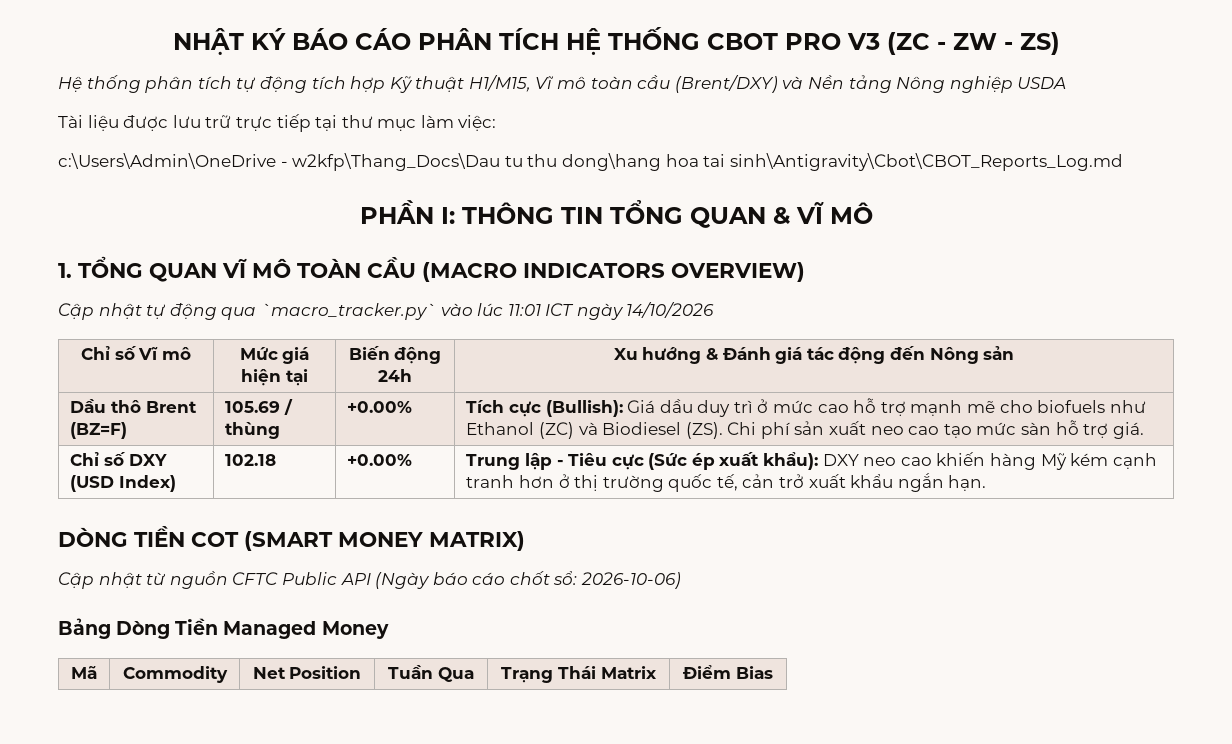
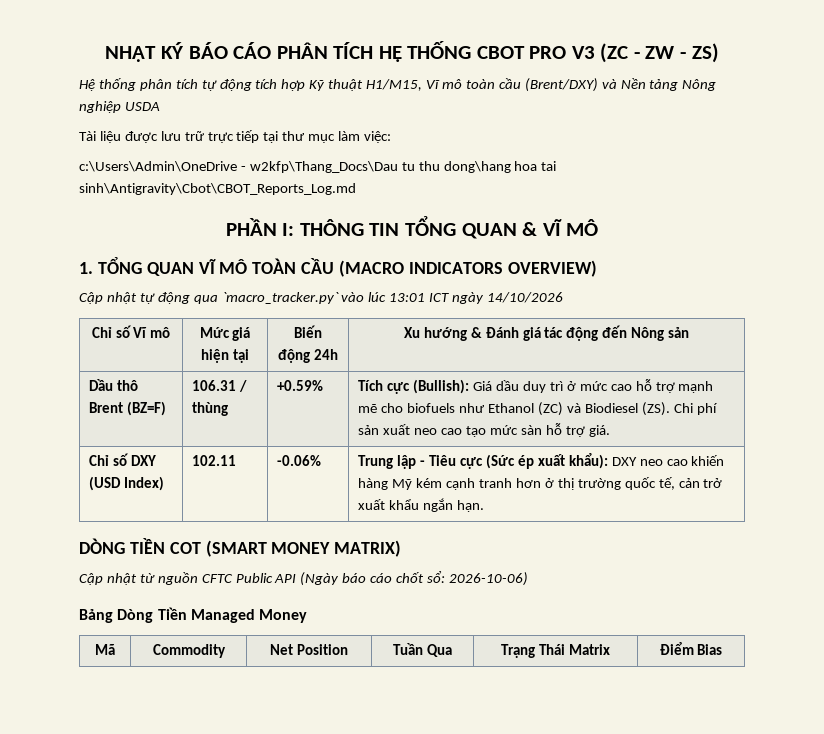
- Cập nhật tự động qua `macro_tracker.py` vào lúc 11:01 ICT ngày 14/10/2026
+ Cập nhật tự động qua `macro_tracker.py` vào lúc 13:01 ICT ngày 14/10/2026
- 105.69 / thùng | +0.00%
+ 106.31 / thùng | +0.59%
- Chỉ số DXY (USD Index) | 102.18 | +0.00% | Trung lập - Tiêu cực (Sức ép xuất khẩu): DXY neo cao khiến hàng Mỹ kém cạnh tranh hơn ở thị trường quốc tế, cản trở xuất khẩu ngắn hạn.
+ Chỉ số DXY (USD Index) | 102.11 | -0.06% | Trung lập - Tiêu cực (Sức ép xuất khẩu): DXY neo cao khiến hàng Mỹ kém cạnh tranh hơn ở thị trường quốc tế, cản trở xuất khẩu ngắn hạn.

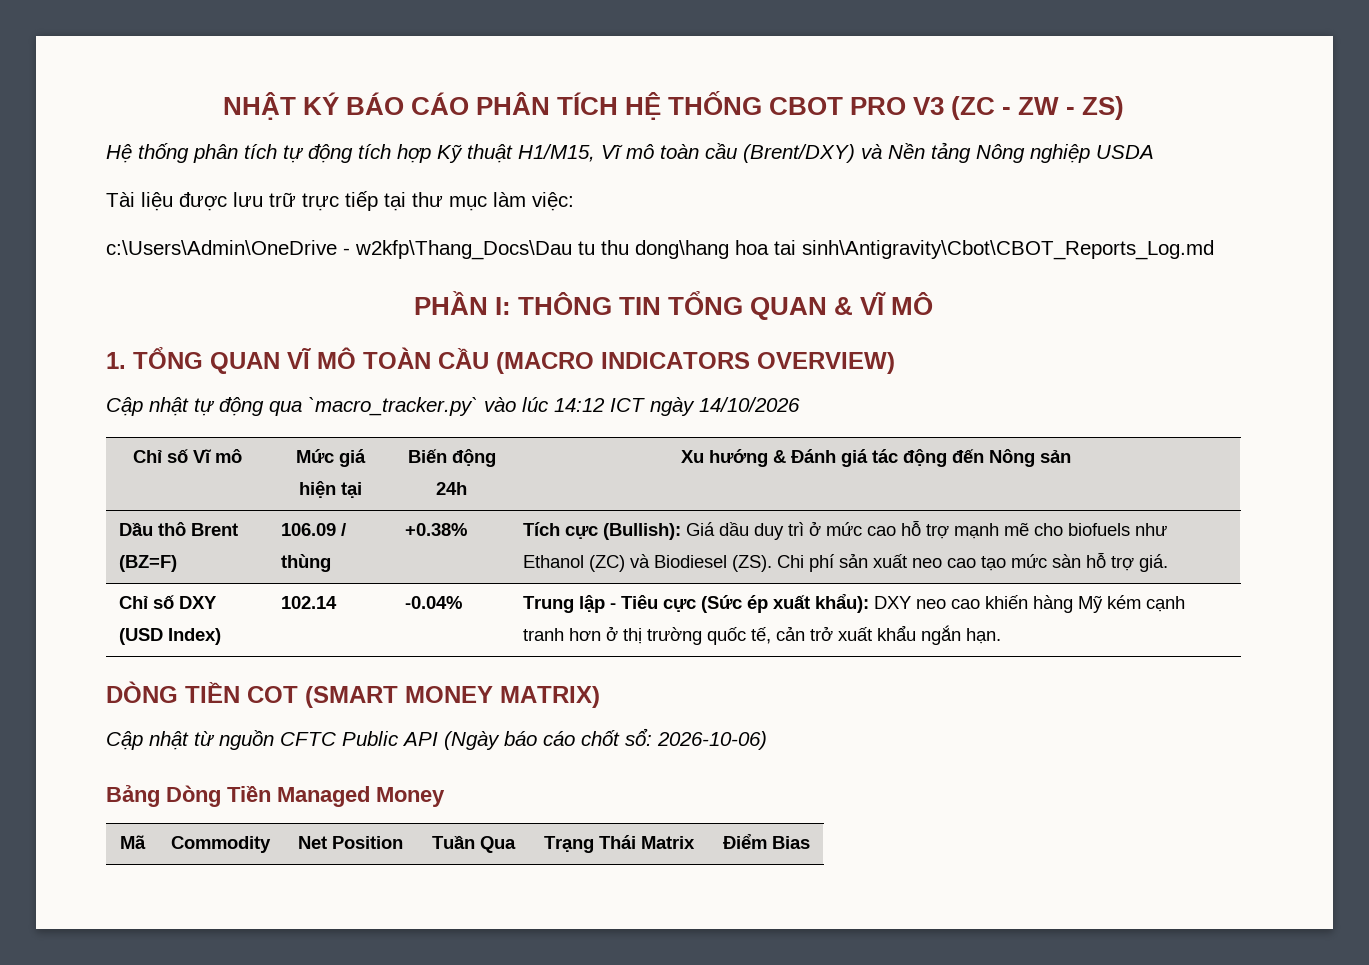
- Cập nhật tự động qua `macro_tracker.py` vào lúc 13:01 ICT ngày 14/10/2026
+ Cập nhật tự động qua `macro_tracker.py` vào lúc 14:12 ICT ngày 14/10/2026
- 106.31 / thùng
+ 106.09 / thùng
- +0.59%
+ +0.38%
- Chỉ số DXY (USD Index) | 102.11 | -0.06% | Trung lập - Tiêu cực (Sức ép xuất khẩu): DXY neo cao khiến hàng Mỹ kém cạnh tranh hơn ở thị trường quốc tế, cản trở xuất khẩu ngắn hạn.
+ Chỉ số DXY (USD Index) | 102.14 | -0.04% | Trung lập - Tiêu cực (Sức ép xuất khẩu): DXY neo cao khiến hàng Mỹ kém cạnh tranh hơn ở thị trường quốc tế, cản trở xuất khẩu ngắn hạn.

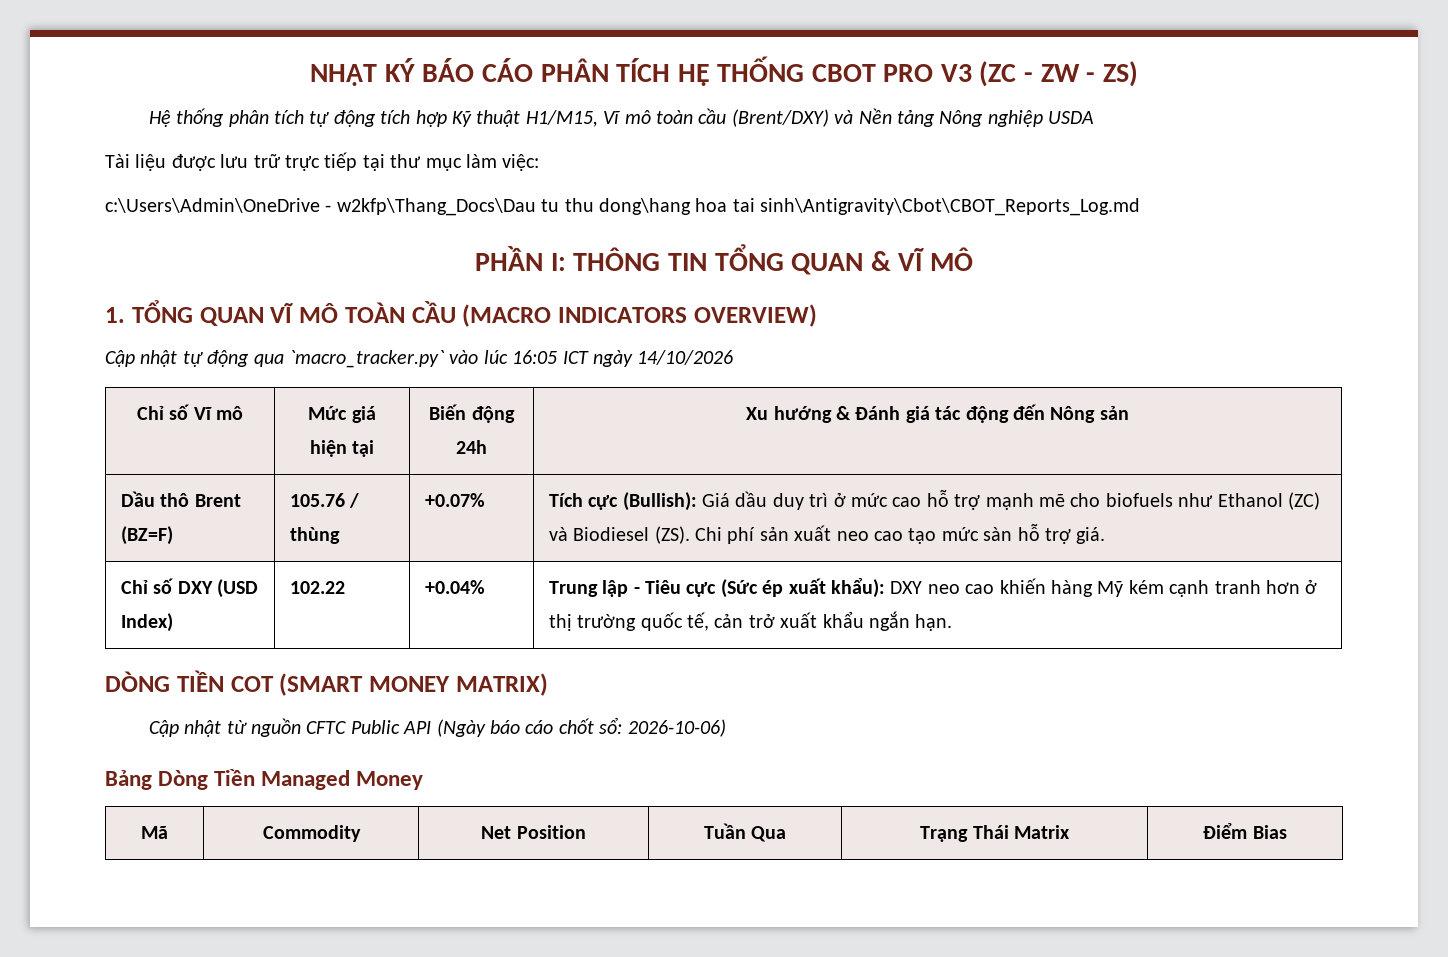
- Cập nhật tự động qua `macro_tracker.py` vào lúc 14:12 ICT ngày 14/10/2026
+ Cập nhật tự động qua `macro_tracker.py` vào lúc 16:05 ICT ngày 14/10/2026
- 106.09 / thùng
+ 105.76 / thùng
- +0.38%
+ +0.07%
- Chỉ số DXY (USD Index) | 102.14 | -0.04% | Trung lập - Tiêu cực (Sức ép xuất khẩu): DXY neo cao khiến hàng Mỹ kém cạnh tranh hơn ở thị trường quốc tế, cản trở xuất khẩu ngắn hạn.
+ Chỉ số DXY (USD Index) | 102.22 | +0.04% | Trung lập - Tiêu cực (Sức ép xuất khẩu): DXY neo cao khiến hàng Mỹ kém cạnh tranh hơn ở thị trường quốc tế, cản trở xuất khẩu ngắn hạn.

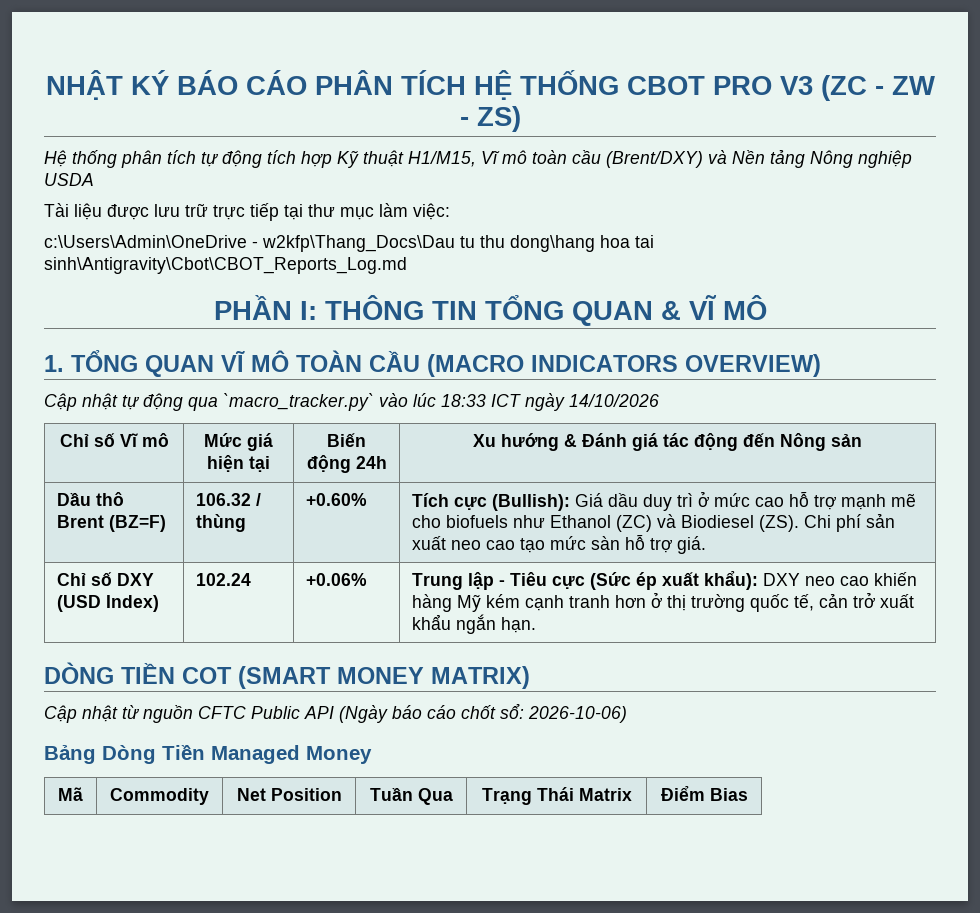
- Cập nhật tự động qua `macro_tracker.py` vào lúc 16:05 ICT ngày 14/10/2026
+ Cập nhật tự động qua `macro_tracker.py` vào lúc 18:33 ICT ngày 14/10/2026
- 105.76 / thùng
+ 106.32 / thùng
- +0.07%
+ +0.60%
- Chỉ số DXY (USD Index) | 102.22 | +0.04% | Trung lập - Tiêu cực (Sức ép xuất khẩu): DXY neo cao khiến hàng Mỹ kém cạnh tranh hơn ở thị trường quốc tế, cản trở xuất khẩu ngắn hạn.
+ Chỉ số DXY (USD Index) | 102.24 | +0.06% | Trung lập - Tiêu cực (Sức ép xuất khẩu): DXY neo cao khiến hàng Mỹ kém cạnh tranh hơn ở thị trường quốc tế, cản trở xuất khẩu ngắn hạn.

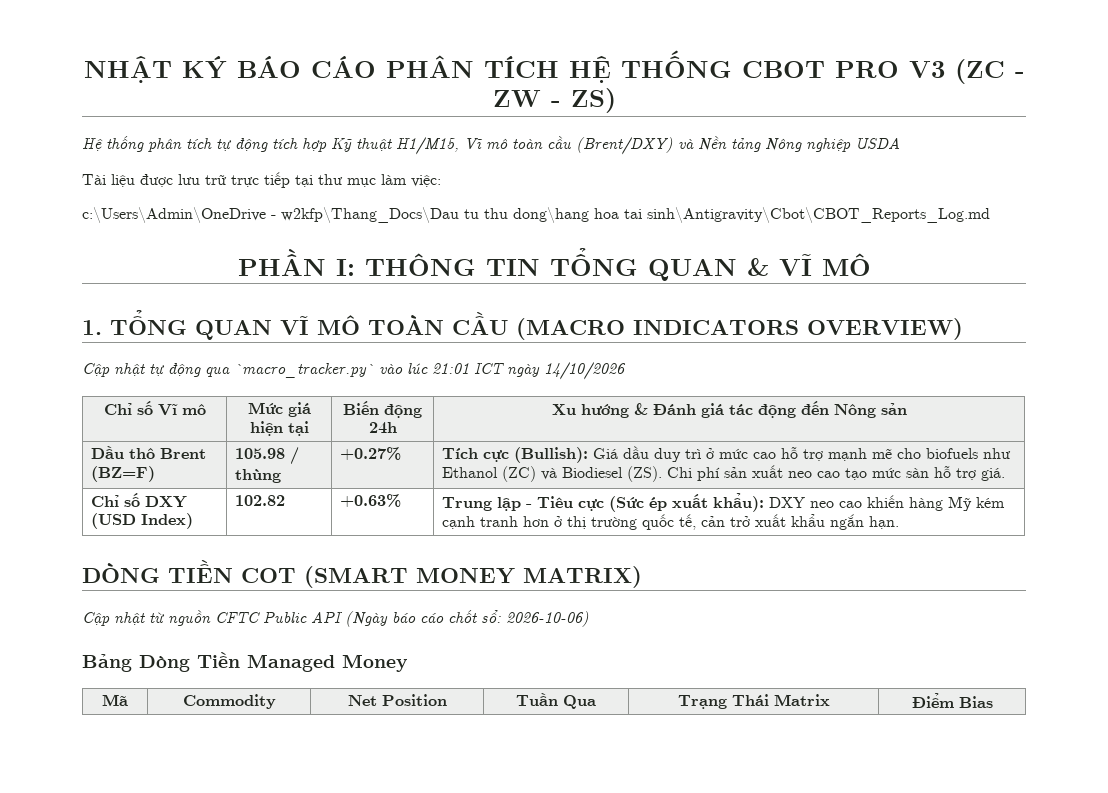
- Cập nhật tự động qua `macro_tracker.py` vào lúc 18:33 ICT ngày 14/10/2026
+ Cập nhật tự động qua `macro_tracker.py` vào lúc 21:01 ICT ngày 14/10/2026
- 106.32 / thùng
+ 105.98 / thùng
- +0.60%
+ +0.27%
- Chỉ số DXY (USD Index) | 102.24 | +0.06% | Trung lập - Tiêu cực (Sức ép xuất khẩu): DXY neo cao khiến hàng Mỹ kém cạnh tranh hơn ở thị trường quốc tế, cản trở xuất khẩu ngắn hạn.
+ Chỉ số DXY (USD Index) | 102.82 | +0.63% | Trung lập - Tiêu cực (Sức ép xuất khẩu): DXY neo cao khiến hàng Mỹ kém cạnh tranh hơn ở thị trường quốc tế, cản trở xuất khẩu ngắn hạn.

